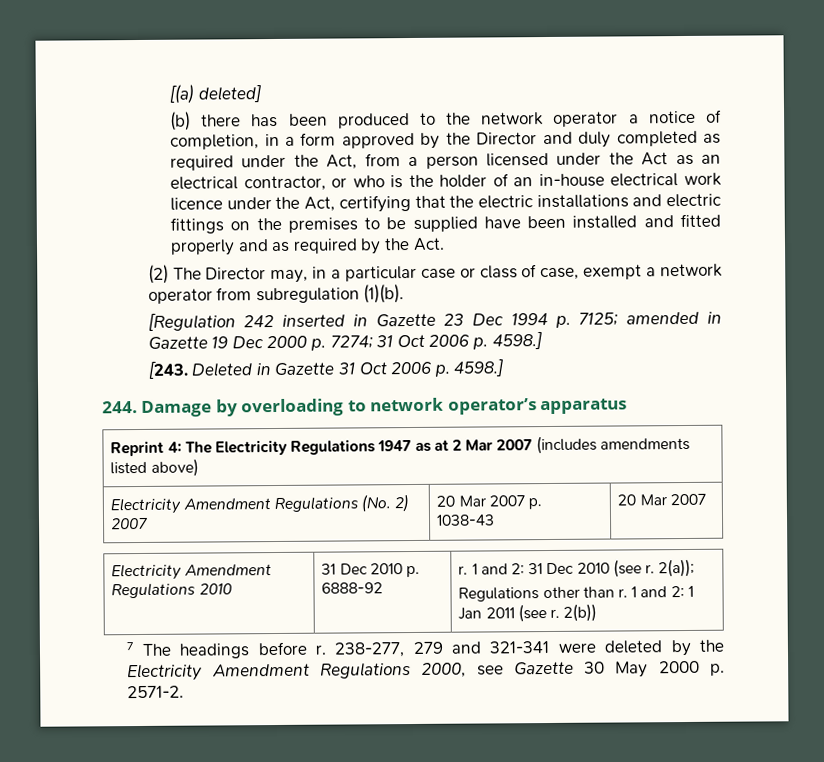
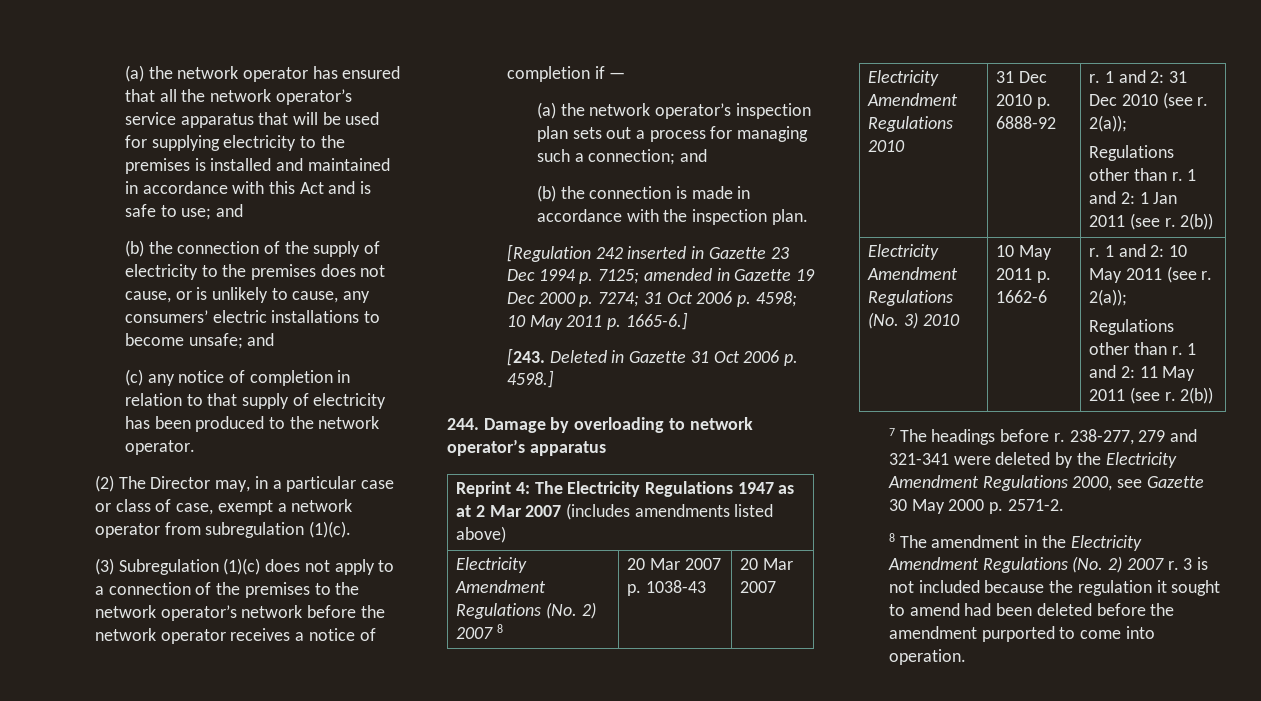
- [(a) deleted]
- (b) there has been produced to the network operator a notice of completion, in a form approved by the Director and duly completed as required under the Act, from a person licensed under the Act as an electrical contractor, or who is the holder of an in-house electrical work licence under the Act, certifying that the electric installations and electric fittings on the premises to be supplied have been installed and fitted properly and as required by the Act.
+ (a) the network operator has ensured that all the network operator’s service apparatus that will be used for supplying electricity to the premises is installed and maintained in accordance with this Act and is safe to use; and
+ (b) the connection of the supply of electricity to the premises does not cause, or is unlikely to cause, any consumers’ electric installations to become unsafe; and
+ (c) any notice of completion in relation to that supply of electricity has been produced to the network operator.
- (2) The Director may, in a particular case or class of case, exempt a network operator from subregulation (1)(b).
+ (2) The Director may, in a particular case or class of case, exempt a network operator from subregulation (1)(c).
+ (3) Subregulation (1)(c) does not apply to a connection of the premises to the network operator’s network before the network operator receives a notice of completion if —
+ (a) the network operator’s inspection plan sets out a process for managing such a connection; and
+ (b) the connection is made in accordance with the inspection plan.
- [Regulation 242 inserted in Gazette 23 Dec 1994 p. 7125; amended in Gazette 19 Dec 2000 p. 7274; 31 Oct 2006 p. 4598.]
+ [Regulation 242 inserted in Gazette 23 Dec 1994 p. 7125; amended in Gazette 19 Dec 2000 p. 7274; 31 Oct 2006 p. 4598; 10 May 2011 p. 1665-6.]
- Electricity Amendment Regulations (No. 2) 2007 | 20 Mar 2007 p. 1038-43 | 20 Mar 2007
+ Electricity Amendment Regulations (No. 2) 2007 8 | 20 Mar 2007 p. 1038-43 | 20 Mar 2007
+ Electricity Amendment Regulations (No. 3) 2010 | 10 May 2011 p. 1662-6 | r. 1 and 2: 10 May 2011 (see r. 2(a));
+ Regulations other than r. 1 and 2: 11 May 2011 (see r. 2(b))
+ 8 The amendment in the Electricity Amendment Regulations (No. 2) 2007 r. 3 is not included because the regulation it sought to amend had been deleted before the amendment purported to come into operation.

